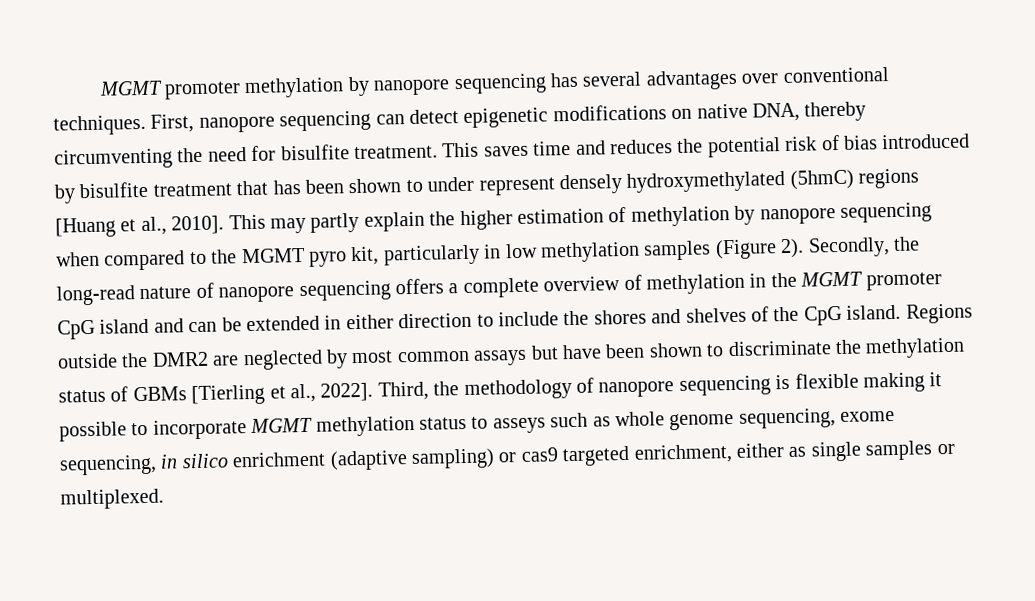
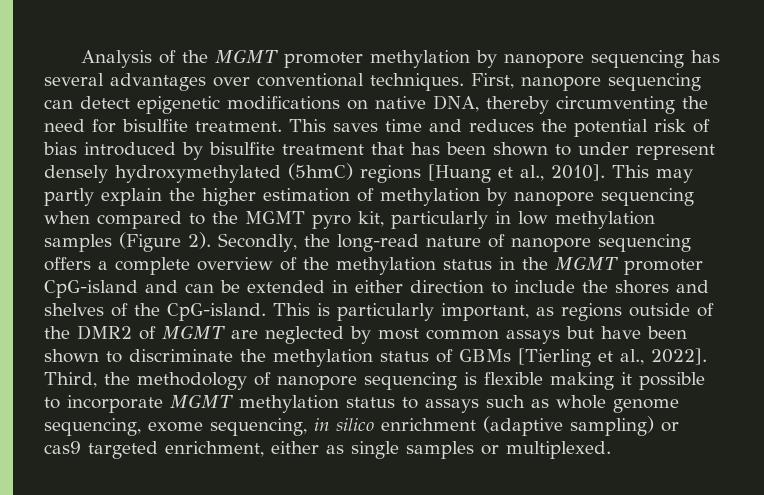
- MGMT promoter methylation by nanopore sequencing has several advantages over conventional techniques.
+ Analysis of the MGMT promoter methylation by nanopore sequencing has several advantages over conventional techniques.
- Secondly, the long-read nature of nanopore sequencing offers a complete overview of methylation in the MGMT promoter CpG island and can be extended in either direction to include the shores and shelves of the CpG island. Regions outside the DMR2 are neglected by most common assays but have been shown to discriminate the methylation status of GBMs [Tierling et al., 2022].
+ Secondly, the long-read nature of nanopore sequencing offers a complete overview of the methylation status in the MGMT promoter CpG-island and can be extended in either direction to include the shores and shelves of the CpG-island. This is particularly important, as regions outside of the DMR2 of MGMT are neglected by most common assays but have been shown to discriminate the methylation status of GBMs [Tierling et al., 2022].
- Third, the methodology of nanopore sequencing is flexible making it possible to incorporate MGMT methylation status to asseys such as whole genome sequencing, exome sequencing, in silico enrichment (adaptive sampling) or cas9 targeted enrichment, either as single samples or multiplexed.
+ Third, the methodology of nanopore sequencing is flexible making it possible to incorporate MGMT methylation status to assays such as whole genome sequencing, exome sequencing, in silico enrichment (adaptive sampling) or cas9 targeted enrichment, either as single samples or multiplexed.

